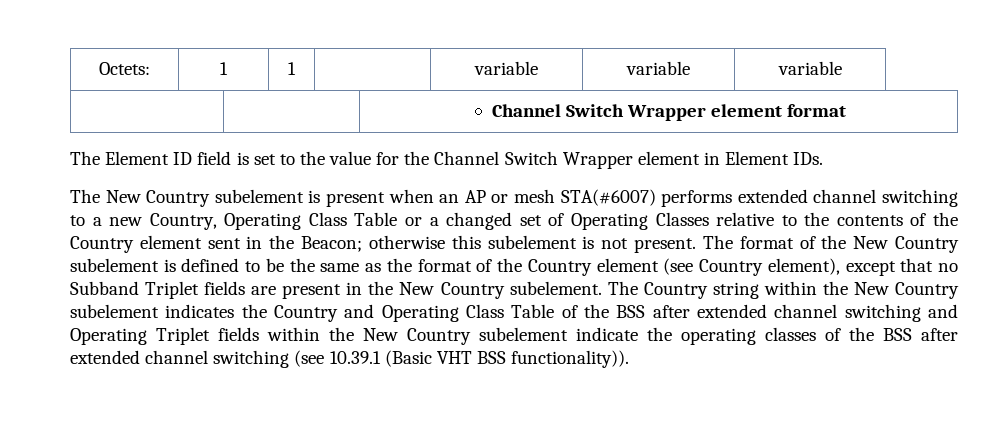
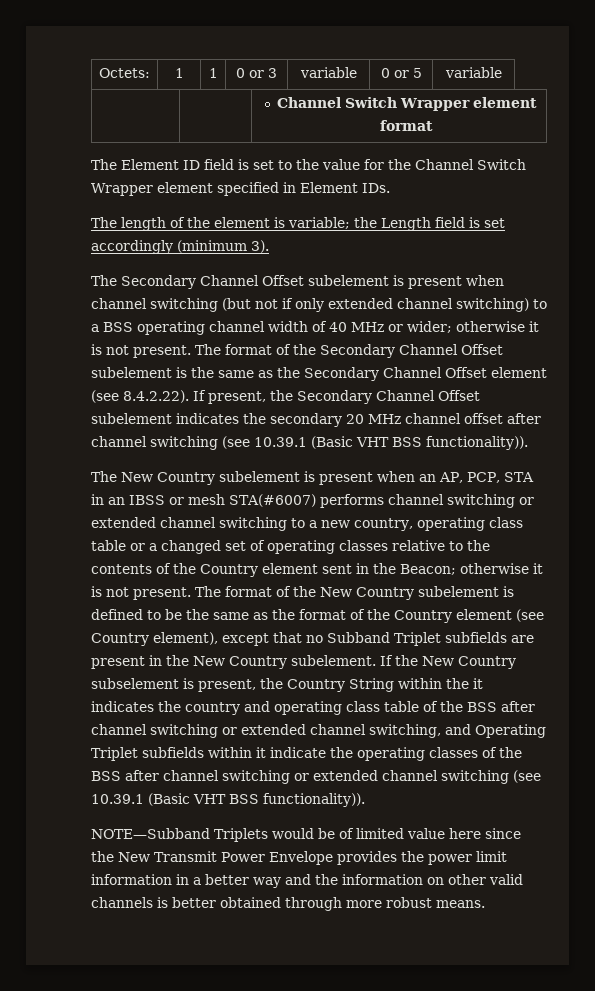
- Octets: | 1 | 1 | | variable | variable | variable
+ Octets: | 1 | 1 | 0 or 3 | variable | 0 or 5 | variable
- The Element ID field is set to the value for the Channel Switch Wrapper element in Element IDs.
+ The Element ID field is set to the value for the Channel Switch Wrapper element specified in Element IDs.
+ The length of the element is variable; the Length field is set accordingly (minimum 3).
+ The Secondary Channel Offset subelement is present when channel switching (but not if only extended channel switching) to a BSS operating channel width of 40 MHz or wider; otherwise it is not present. The format of the Secondary Channel Offset subelement is the same as the Secondary Channel Offset element (see 8.4.2.22). If present, the Secondary Channel Offset subelement indicates the secondary 20 MHz channel offset after channel switching (see 10.39.1 (Basic VHT BSS functionality)).
- The New Country subelement is present when an AP or mesh STA(#6007) performs extended channel switching to a new Country, Operating Class Table or a changed set of Operating Classes relative to the contents of the Country element sent in the Beacon; otherwise this subelement is not present.
+ The New Country subelement is present when an AP, PCP, STA in an IBSS or mesh STA(#6007) performs channel switching or extended channel switching to a new country, operating class table or a changed set of operating classes relative to the contents of the Country element sent in the Beacon; otherwise it is not present.
- The format of the New Country subelement is defined to be the same as the format of the Country element (see Country element), except that no Subband Triplet fields are present in the New Country subelement.
+ The format of the New Country subelement is defined to be the same as the format of the Country element (see Country element), except that no Subband Triplet subfields are present in the New Country subelement.
- The Country string within the New Country subelement indicates the Country and Operating Class Table of the BSS after extended channel switching and Operating Triplet fields within the New Country subelement indicate the operating classes of the BSS after extended channel switching (see 10.39.1 (Basic VHT BSS functionality)).
+ If the New Country subselement is present, the Country String within the it indicates the country and operating class table of the BSS after channel switching or extended channel switching, and Operating Triplet subfields within it indicate the operating classes of the BSS after channel switching or extended channel switching (see 10.39.1 (Basic VHT BSS functionality)).
+ NOTE—Subband Triplets would be of limited value here since the New Transmit Power Envelope provides the power limit information in a better way and the information on other valid channels is better obtained through more robust means.

